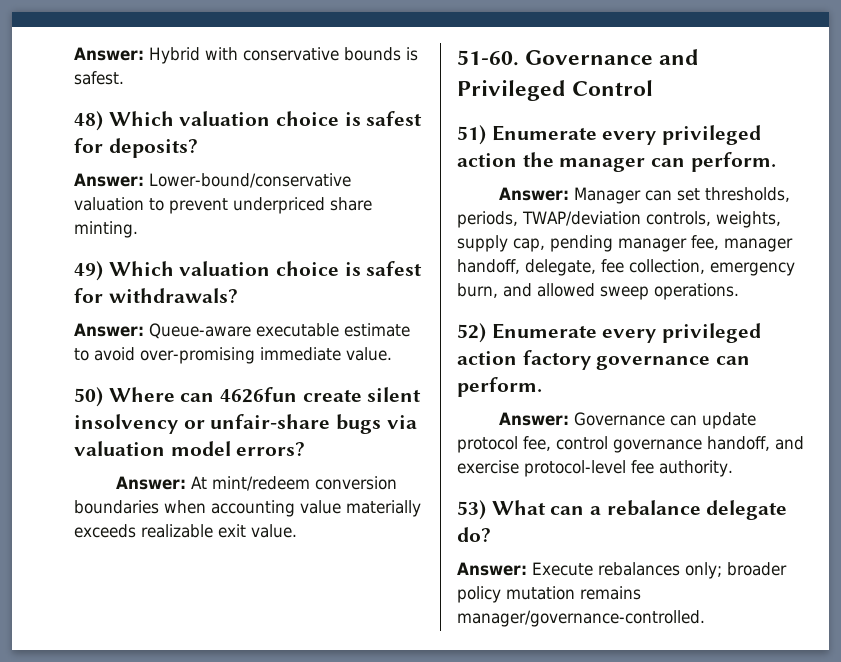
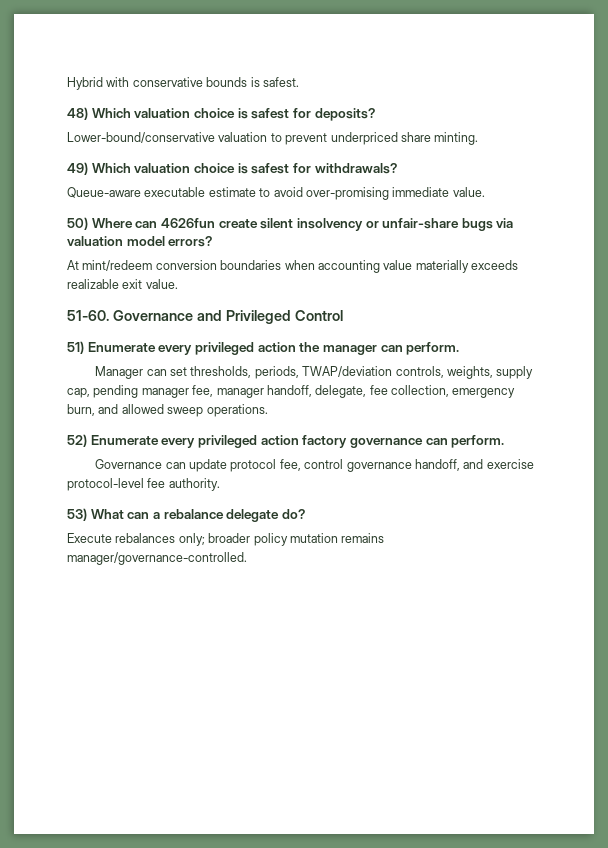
- Answer: Hybrid with conservative bounds is safest.
+ Hybrid with conservative bounds is safest.
- Answer: Lower-bound/conservative valuation to prevent underpriced share minting.
+ Lower-bound/conservative valuation to prevent underpriced share minting.
- Answer: Queue-aware executable estimate to avoid over-promising immediate value.
+ Queue-aware executable estimate to avoid over-promising immediate value.
- Answer: At mint/redeem conversion boundaries when accounting value materially exceeds realizable exit value.
+ At mint/redeem conversion boundaries when accounting value materially exceeds realizable exit value.
- Answer: Manager can set thresholds, periods, TWAP/deviation controls, weights, supply cap, pending manager fee, manager handoff, delegate, fee collection, emergency burn, and allowed sweep operations.
+ Manager can set thresholds, periods, TWAP/deviation controls, weights, supply cap, pending manager fee, manager handoff, delegate, fee collection, emergency burn, and allowed sweep operations.
- Answer: Governance can update protocol fee, control governance handoff, and exercise protocol-level fee authority.
+ Governance can update protocol fee, control governance handoff, and exercise protocol-level fee authority.
- Answer: Execute rebalances only; broader policy mutation remains manager/governance-controlled.
+ Execute rebalances only; broader policy mutation remains manager/governance-controlled.

